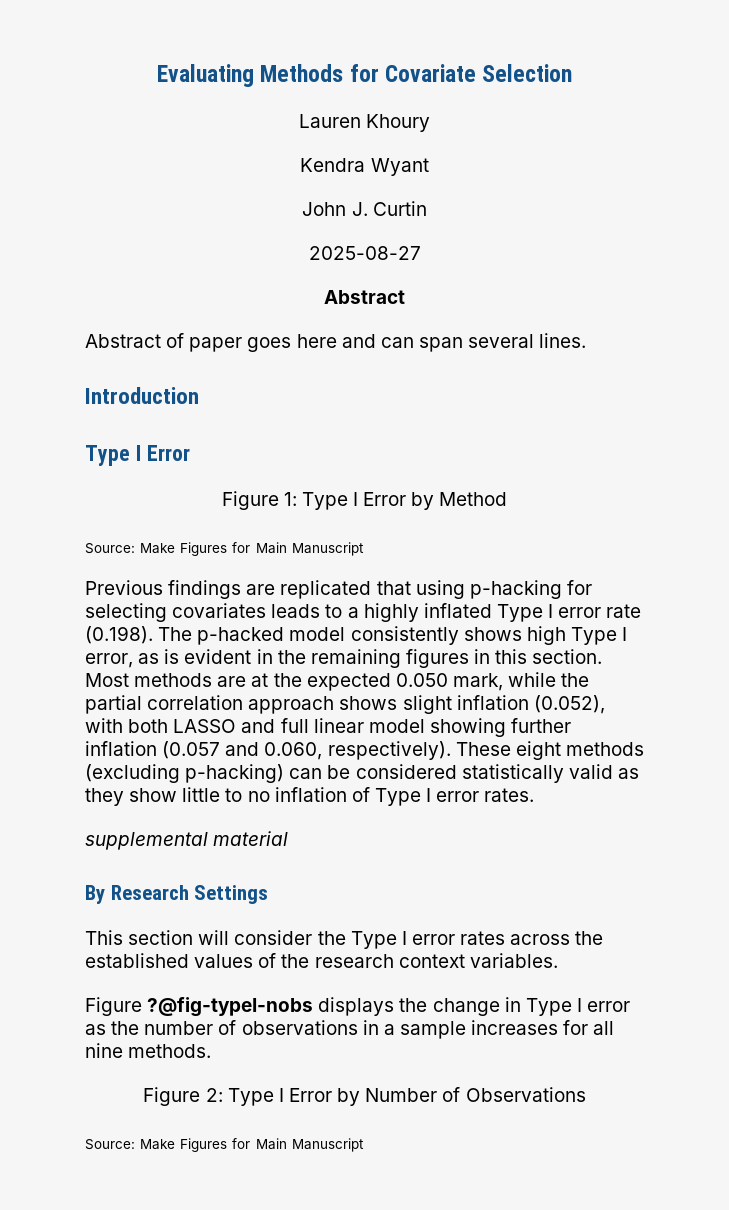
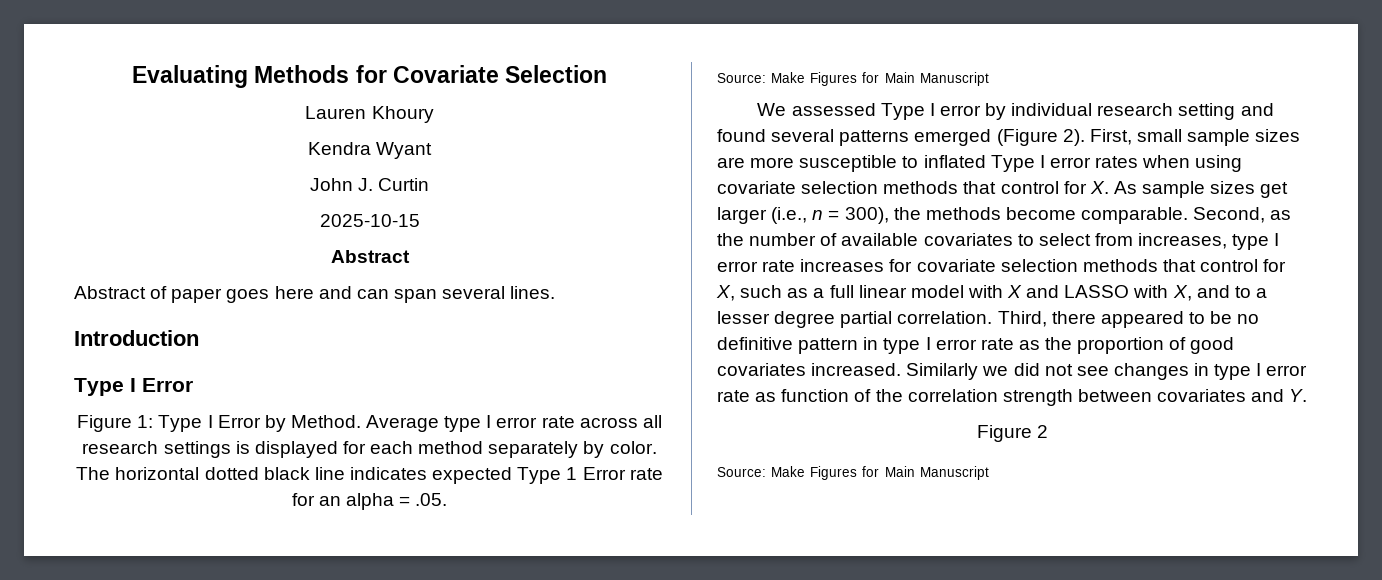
- 2025-08-27
+ 2025-10-15
- Figure 1: Type I Error by Method
+ Figure 1: Type I Error by Method. Average type I error rate across all research settings is displayed for each method separately by color. The horizontal dotted black line indicates expected Type 1 Error rate for an alpha = .05.
- Previous findings are replicated that using p-hacking for selecting covariates leads to a highly inflated Type I error rate (0.198). The p-hacked model consistently shows high Type I error, as is evident in the remaining figures in this section. Most methods are at the expected 0.050 mark, while the partial correlation approach shows slight inflation (0.052), with both LASSO and full linear model showing further inflation (0.057 and 0.060, respectively). These eight methods (excluding p-hacking) can be considered statistically valid as they show little to no inflation of Type I error rates.
- supplemental material
- By Research Settings
- This section will consider the Type I error rates across the established values of the research context variables.
- Figure ?@fig-typeI-nobs displays the change in Type I error as the number of observations in a sample increases for all nine methods.
- Figure 2: Type I Error by Number of Observations
+ We assessed Type I error by individual research setting and found several patterns emerged (Figure 2). First, small sample sizes are more susceptible to inflated Type I error rates when using covariate selection methods that control for X. As sample sizes get larger (i.e., n = 300), the methods become comparable. Second, as the number of available covariates to select from increases, type I error rate increases for covariate selection methods that control for X, such as a full linear model with X and LASSO with X, and to a lesser degree partial correlation. Third, there appeared to be no definitive pattern in type I error rate as the proportion of good covariates increased. Similarly we did not see changes in type I error rate as function of the correlation strength between covariates and Y.
+ Figure 2

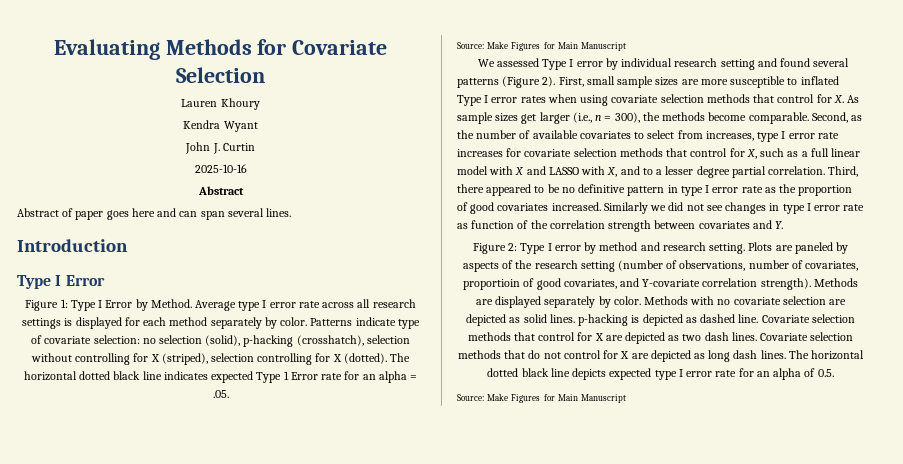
- 2025-10-15
+ 2025-10-16
+ Patterns indicate type of covariate selection: no selection (solid), p-hacking (crosshatch), selection without controlling for X (striped), selection controlling for X (dotted).
- We assessed Type I error by individual research setting and found several patterns emerged (Figure 2).
+ We assessed Type I error by individual research setting and found several patterns (Figure 2).
- Figure 2
+ Figure 2: Type I error by method and research setting. Plots are paneled by aspects of the research setting (number of observations, number of covariates, proportioin of good covariates, and Y-covariate correlation strength). Methods are displayed separately by color. Methods with no covariate selection are depicted as solid lines. p-hacking is depicted as dashed line. Covariate selection methods that control for X are depicted as two dash lines. Covariate selection methods that do not control for X are depicted as long dash lines. The horizontal dotted black line depicts expected type I error rate for an alpha of 0.5.

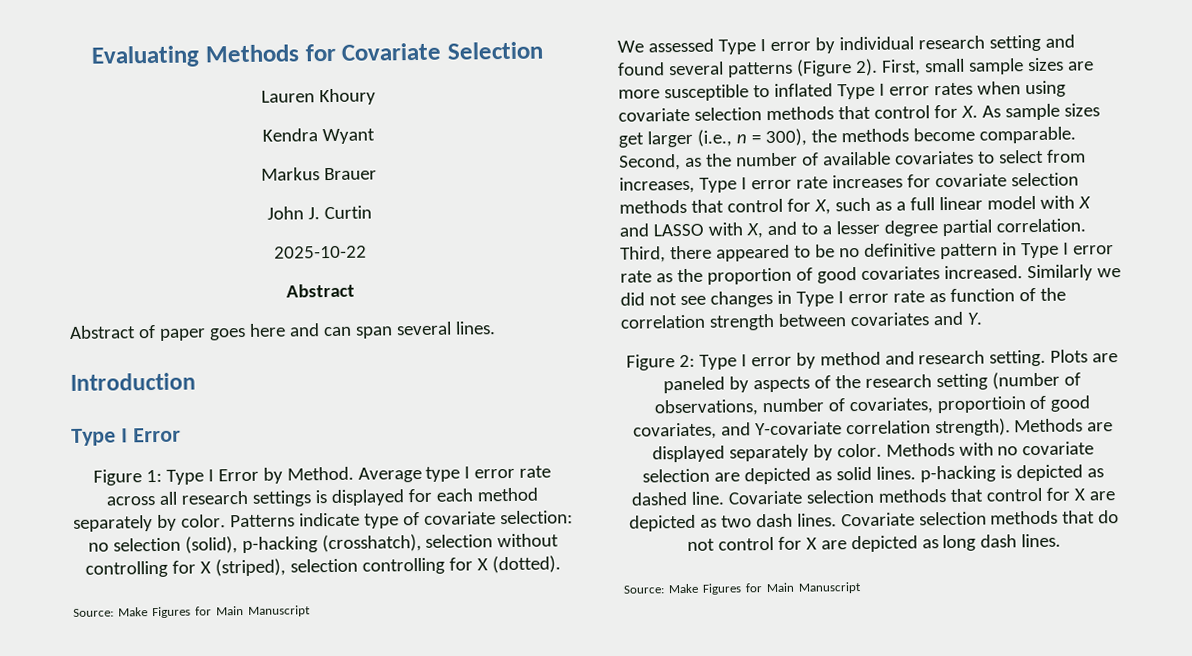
+ Markus Brauer
- 2025-10-16
+ 2025-10-22
- The horizontal dotted black line indicates expected Type 1 Error rate for an alpha = .05.
- Second, as the number of available covariates to select from increases, type I error rate increases for covariate selection methods that control for X, such as a full linear model with X and LASSO with X, and to a lesser degree partial correlation.
+ Second, as the number of available covariates to select from increases, Type I error rate increases for covariate selection methods that control for X, such as a full linear model with X and LASSO with X, and to a lesser degree partial correlation.
- Third, there appeared to be no definitive pattern in type I error rate as the proportion of good covariates increased.
+ Third, there appeared to be no definitive pattern in Type I error rate as the proportion of good covariates increased.
- Similarly we did not see changes in type I error rate as function of the correlation strength between covariates and Y.
+ Similarly we did not see changes in Type I error rate as function of the correlation strength between covariates and Y.
- The horizontal dotted black line depicts expected type I error rate for an alpha of 0.5.

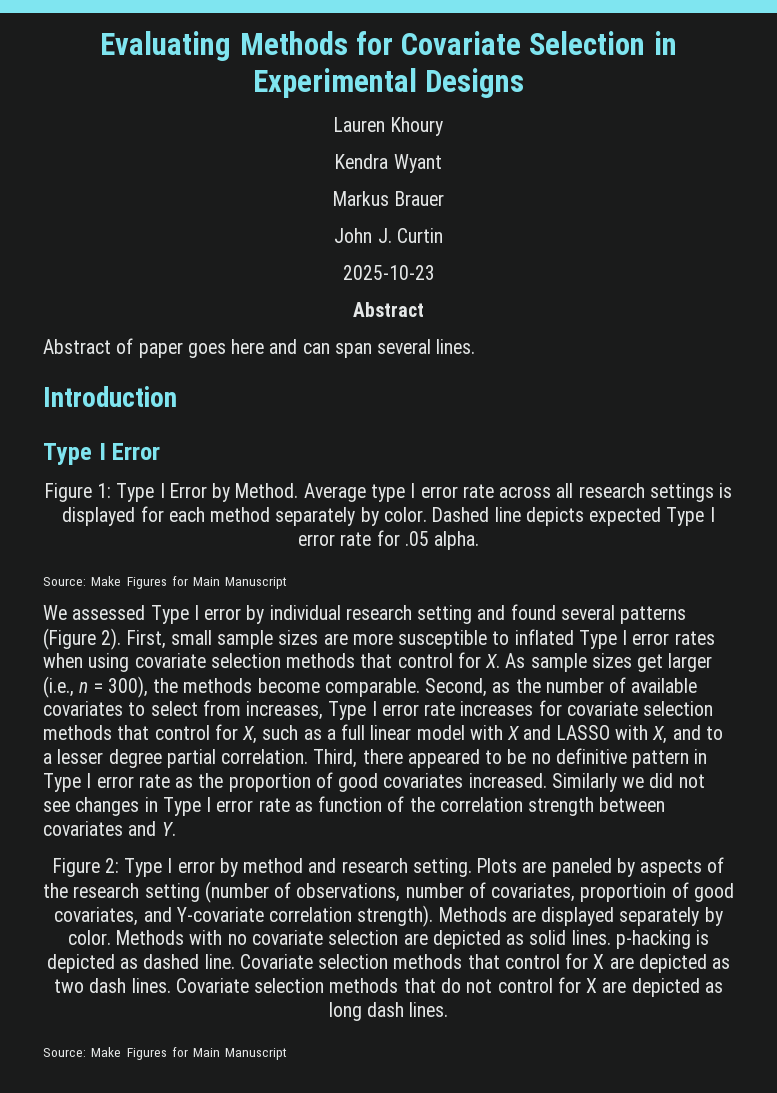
- Evaluating Methods for Covariate Selection
+ Evaluating Methods for Covariate Selection in Experimental Designs
- 2025-10-22
+ 2025-10-23
- Patterns indicate type of covariate selection: no selection (solid), p-hacking (crosshatch), selection without controlling for X (striped), selection controlling for X (dotted).
+ Dashed line depicts expected Type I error rate for .05 alpha.

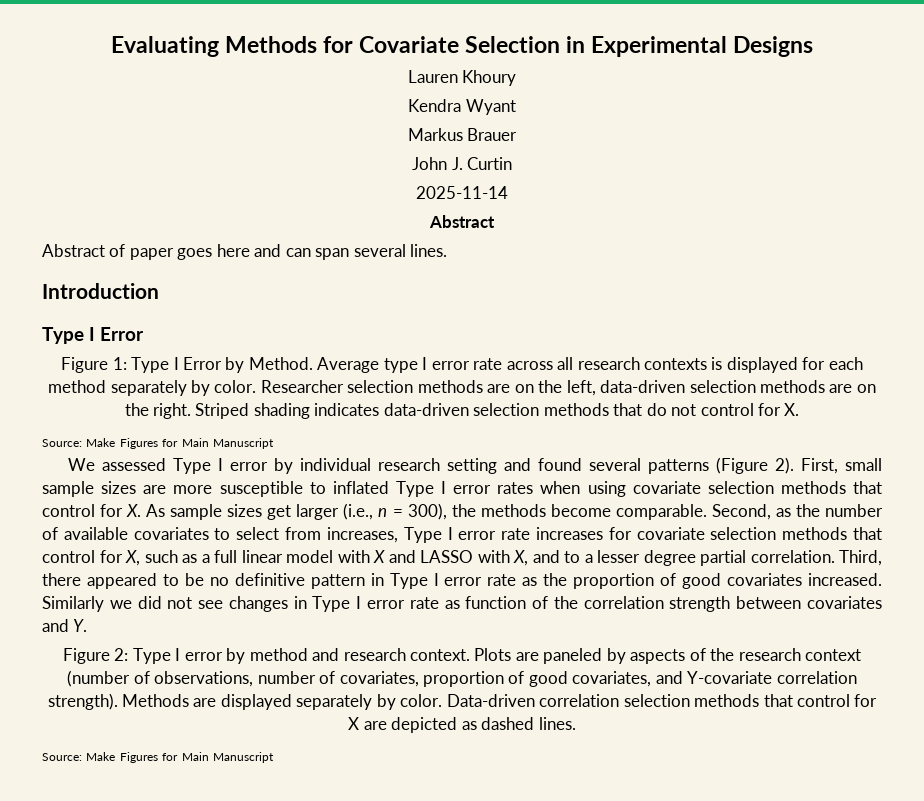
- 2025-10-23
+ 2025-11-14
- Average type I error rate across all research settings is displayed for each method separately by color.
+ Average type I error rate across all research contexts is displayed for each method separately by color.
- Dashed line depicts expected Type I error rate for .05 alpha.
+ Researcher selection methods are on the left, data-driven selection methods are on the right. Striped shading indicates data-driven selection methods that do not control for X.
- Figure 2: Type I error by method and research setting.
+ Figure 2: Type I error by method and research context.
- Plots are paneled by aspects of the research setting (number of observations, number of covariates, proportioin of good covariates, and Y-covariate correlation strength).
+ Plots are paneled by aspects of the research context (number of observations, number of covariates, proportion of good covariates, and Y-covariate correlation strength).
- Methods with no covariate selection are depicted as solid lines. p-hacking is depicted as dashed line. Covariate selection methods that control for X are depicted as two dash lines. Covariate selection methods that do not control for X are depicted as long dash lines.
+ Data-driven correlation selection methods that control for X are depicted as dashed lines.

